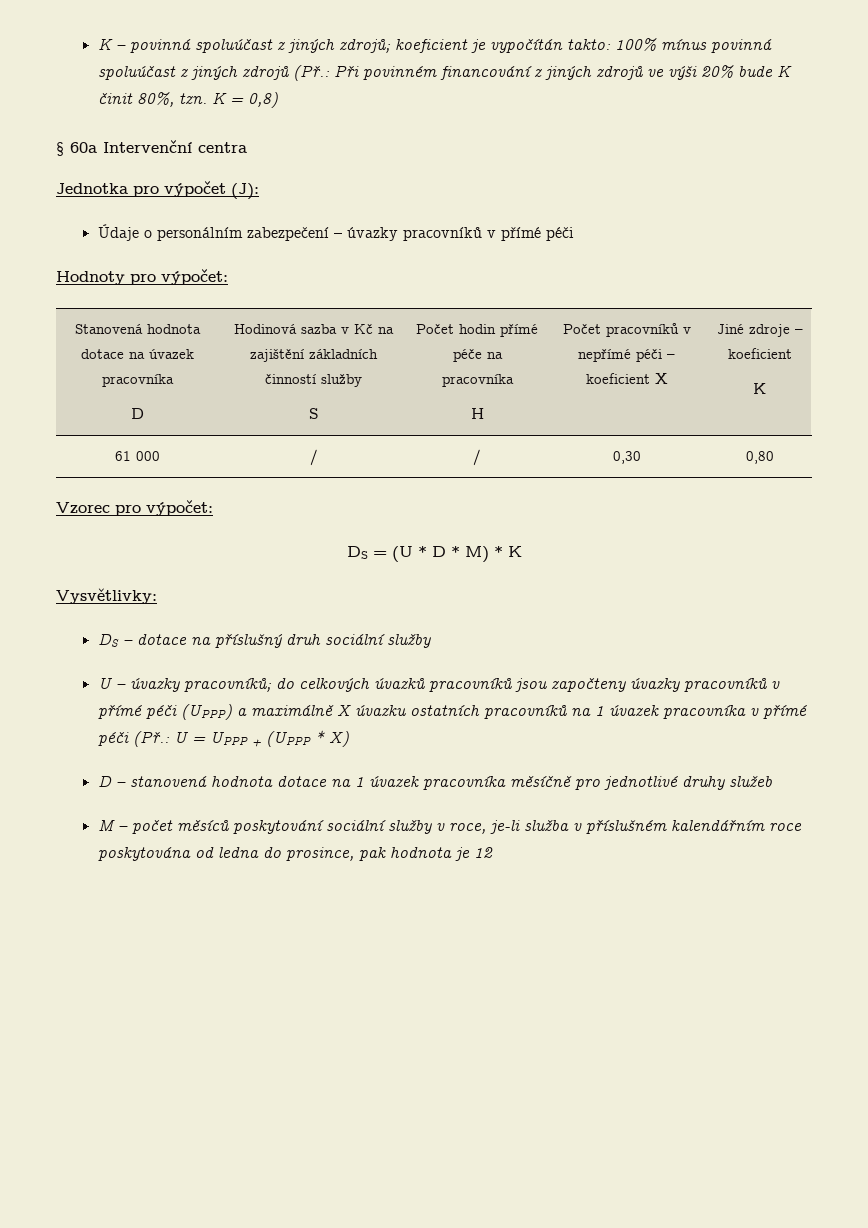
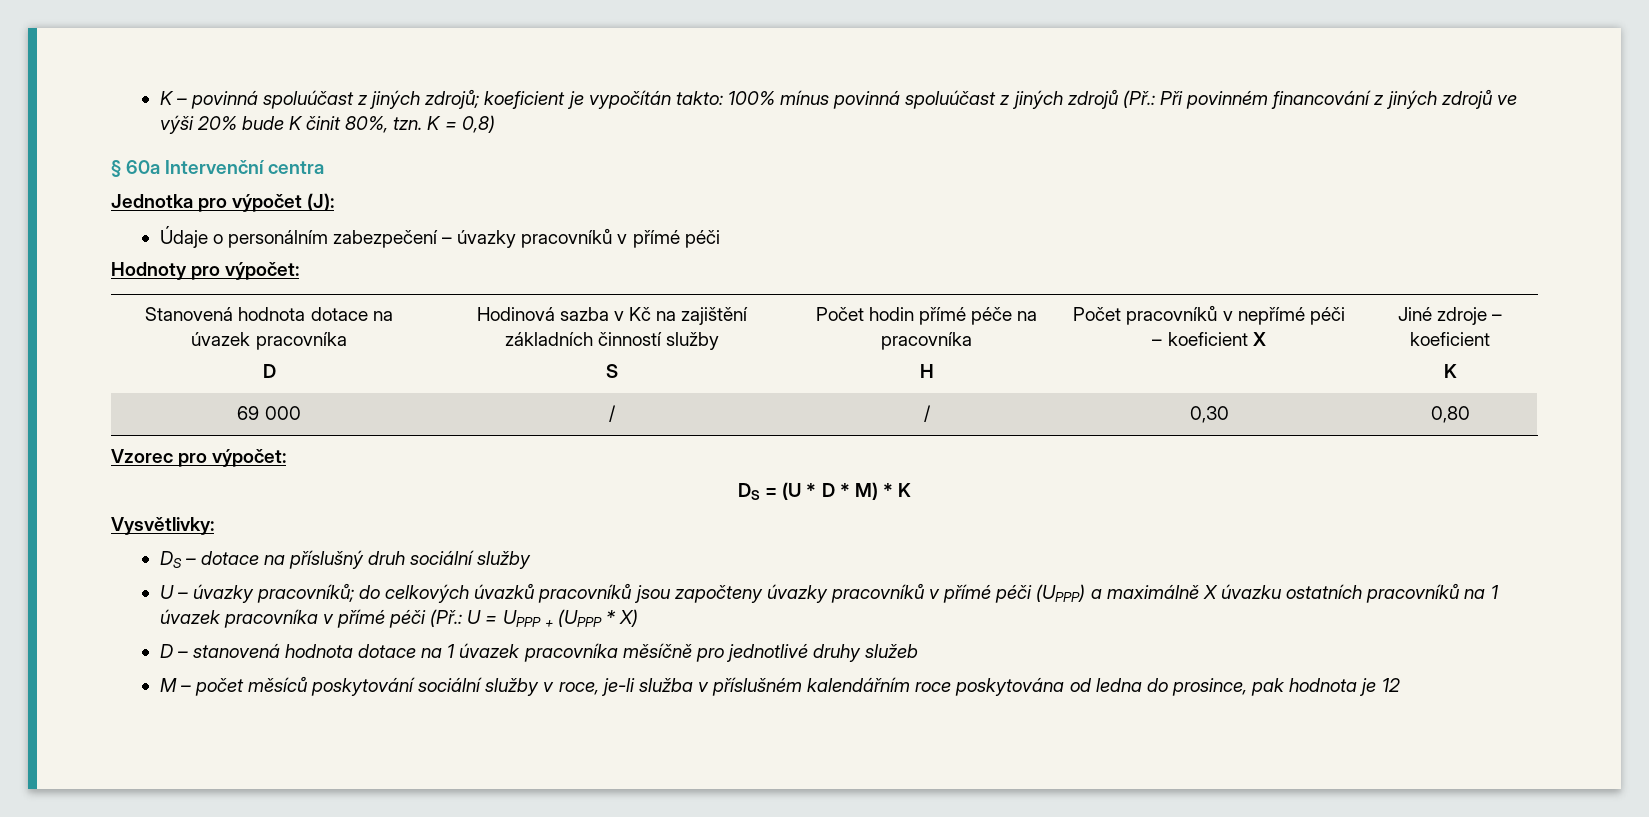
- 61 000 | / | / | 0,30 | 0,80
+ 69 000 | / | / | 0,30 | 0,80

